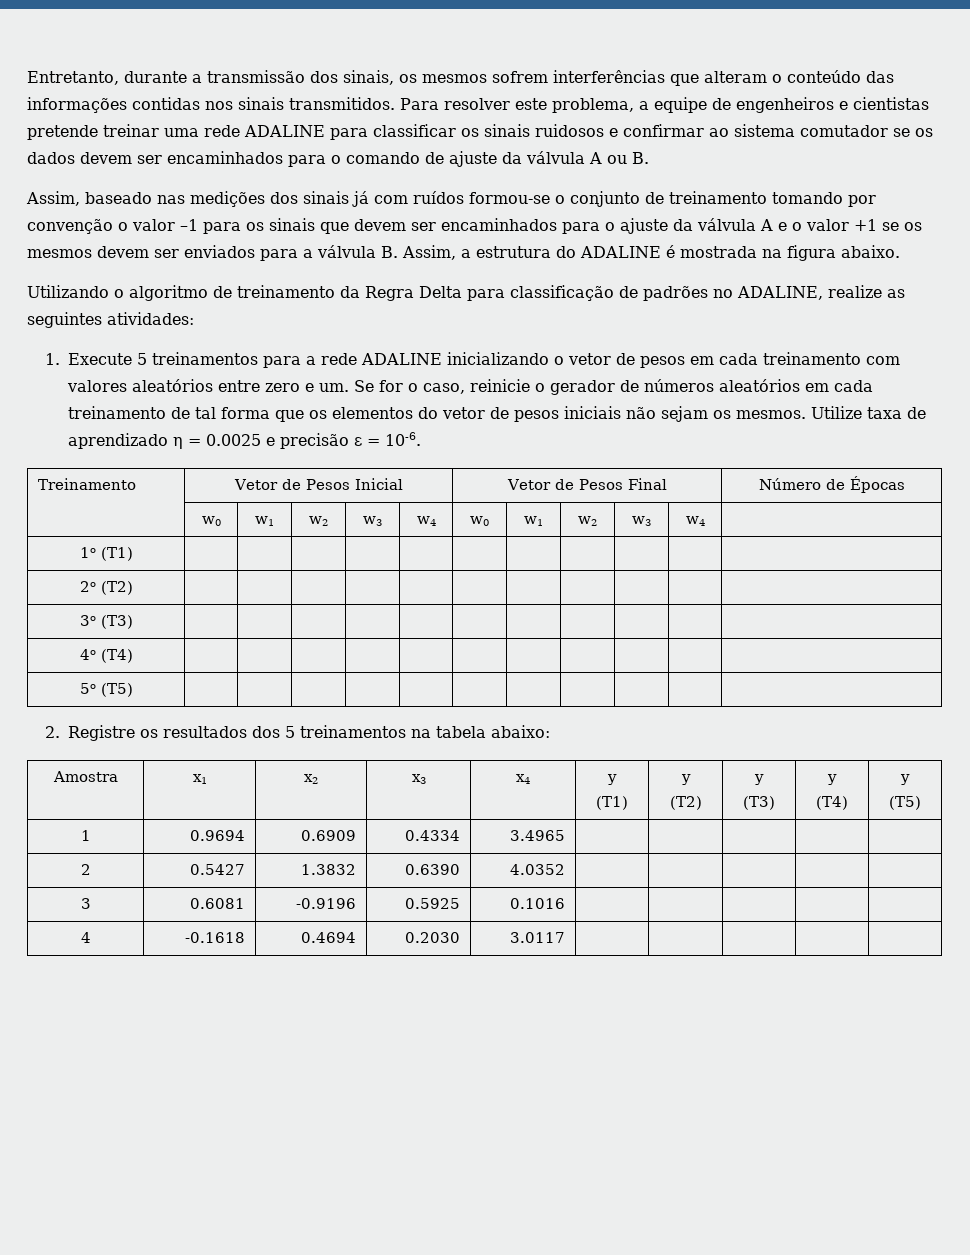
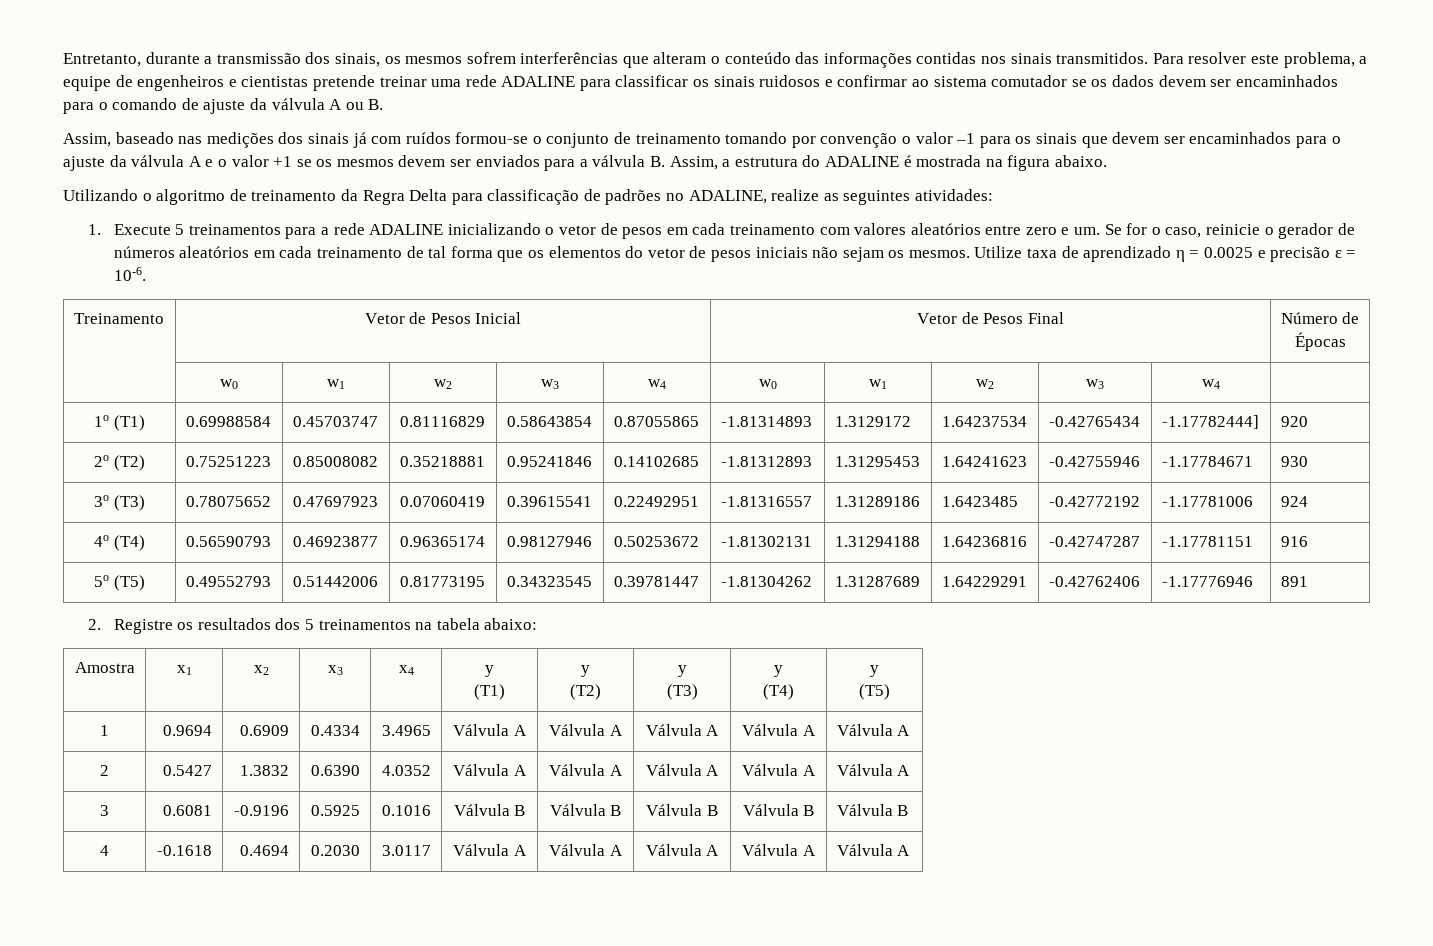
- 1o (T1) | | | | | | | | | | |
- 2o (T2) | | | | | | | | | | |
- 3o (T3) | | | | | | | | | | |
- 4o (T4) | | | | | | | | | | |
- 5o (T5) | | | | | | | | | | |
+ 1o (T1) | 0.69988584 | 0.45703747 | 0.81116829 | 0.58643854 | 0.87055865 | -1.81314893 | 1.3129172 | 1.64237534 | -0.42765434 | -1.17782444] | 920
+ 2o (T2) | 0.75251223 | 0.85008082 | 0.35218881 | 0.95241846 | 0.14102685 | -1.81312893 | 1.31295453 | 1.64241623 | -0.42755946 | -1.17784671 | 930
+ 3o (T3) | 0.78075652 | 0.47697923 | 0.07060419 | 0.39615541 | 0.22492951 | -1.81316557 | 1.31289186 | 1.6423485 | -0.42772192 | -1.17781006 | 924
+ 4o (T4) | 0.56590793 | 0.46923877 | 0.96365174 | 0.98127946 | 0.50253672 | -1.81302131 | 1.31294188 | 1.64236816 | -0.42747287 | -1.17781151 | 916
+ 5o (T5) | 0.49552793 | 0.51442006 | 0.81773195 | 0.34323545 | 0.39781447 | -1.81304262 | 1.31287689 | 1.64229291 | -0.42762406 | -1.17776946 | 891
- 1 | 0.9694 | 0.6909 | 0.4334 | 3.4965 | | | | |
+ 1 | 0.9694 | 0.6909 | 0.4334 | 3.4965 | Válvula A | Válvula A | Válvula A | Válvula A | Válvula A
- 2 | 0.5427 | 1.3832 | 0.6390 | 4.0352 | | | | |
+ 2 | 0.5427 | 1.3832 | 0.6390 | 4.0352 | Válvula A | Válvula A | Válvula A | Válvula A | Válvula A
- 3 | 0.6081 | -0.9196 | 0.5925 | 0.1016 | | | | |
+ 3 | 0.6081 | -0.9196 | 0.5925 | 0.1016 | Válvula B | Válvula B | Válvula B | Válvula B | Válvula B
- 4 | -0.1618 | 0.4694 | 0.2030 | 3.0117 | | | | |
+ 4 | -0.1618 | 0.4694 | 0.2030 | 3.0117 | Válvula A | Válvula A | Válvula A | Válvula A | Válvula A

